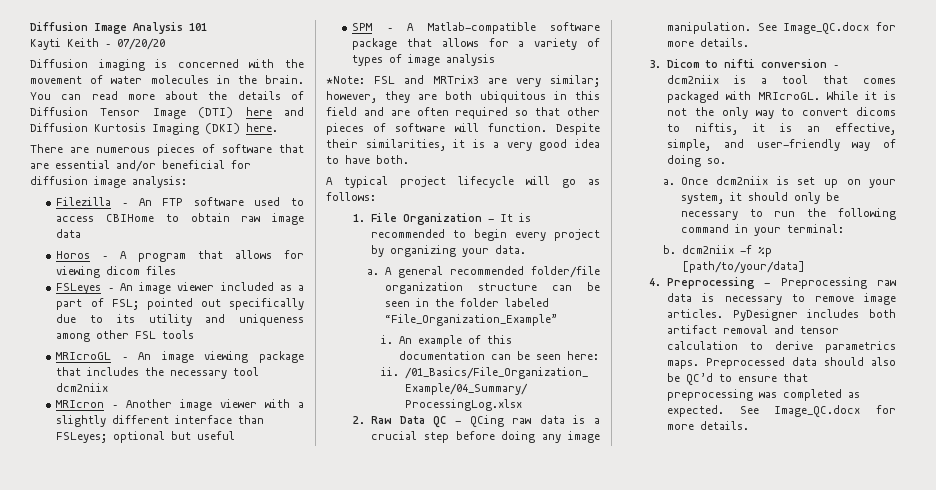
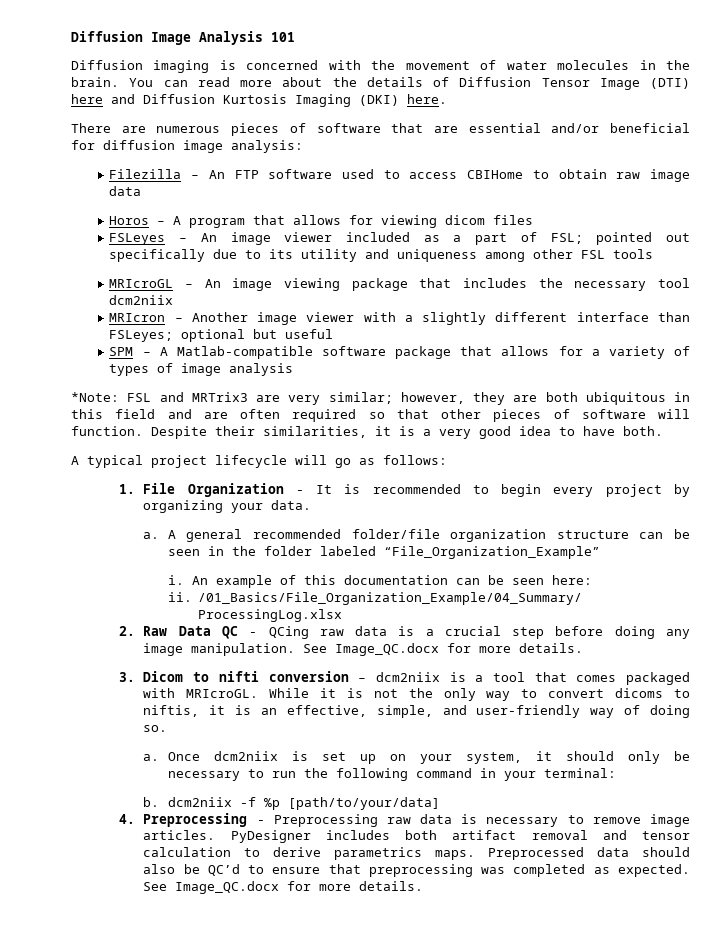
- Kayti Keith – 07/20/20

